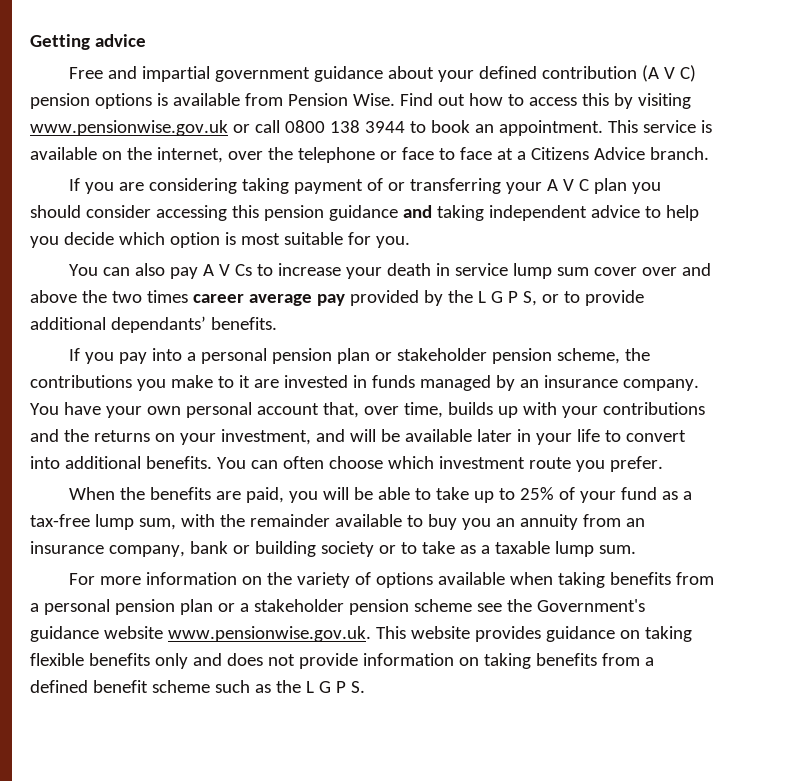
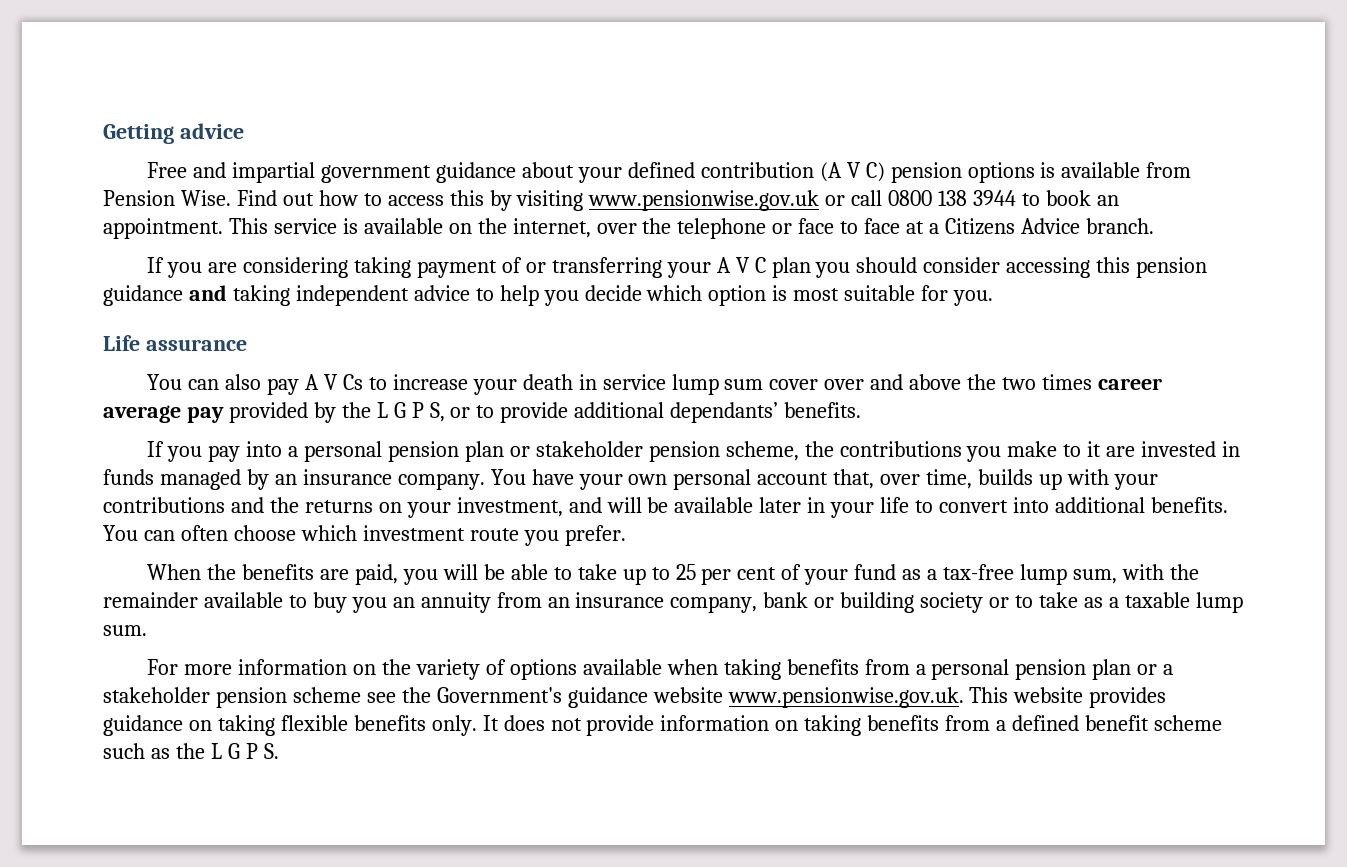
+ Life assurance
- When the benefits are paid, you will be able to take up to 25% of your fund as a tax-free lump sum, with the remainder available to buy you an annuity from an insurance company, bank or building society or to take as a taxable lump sum.
+ When the benefits are paid, you will be able to take up to 25 per cent of your fund as a tax-free lump sum, with the remainder available to buy you an annuity from an insurance company, bank or building society or to take as a taxable lump sum.
- For more information on the variety of options available when taking benefits from a personal pension plan or a stakeholder pension scheme see the Government's guidance website www.pensionwise.gov.uk. This website provides guidance on taking flexible benefits only and does not provide information on taking benefits from a defined benefit scheme such as the L G P S.
+ For more information on the variety of options available when taking benefits from a personal pension plan or a stakeholder pension scheme see the Government's guidance website www.pensionwise.gov.uk. This website provides guidance on taking flexible benefits only. It does not provide information on taking benefits from a defined benefit scheme such as the L G P S.

